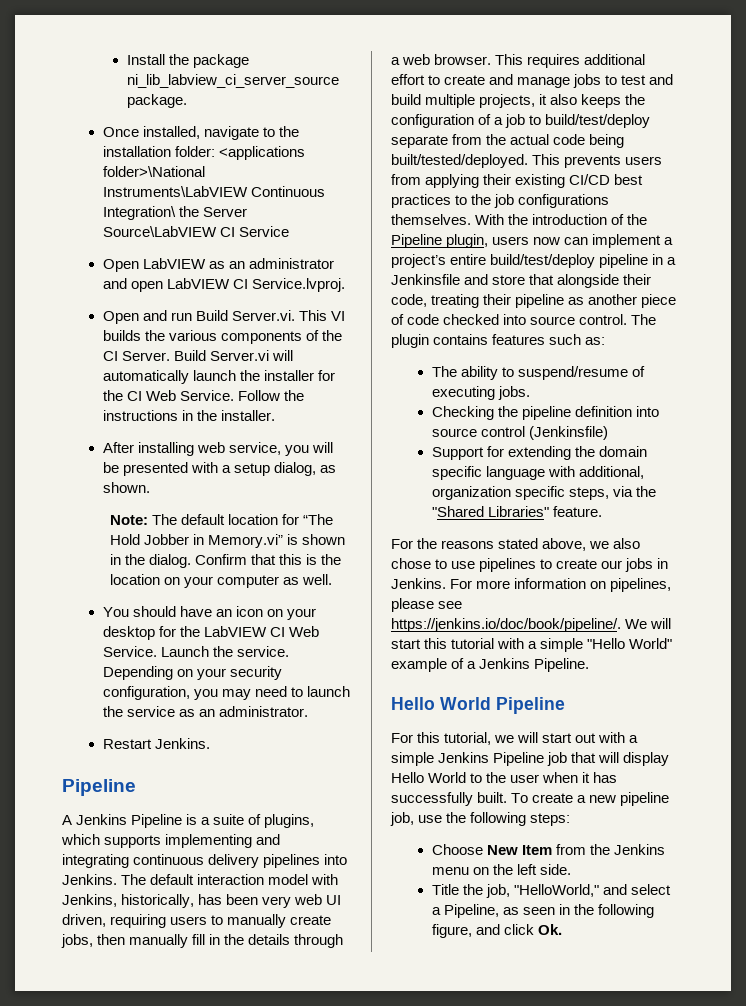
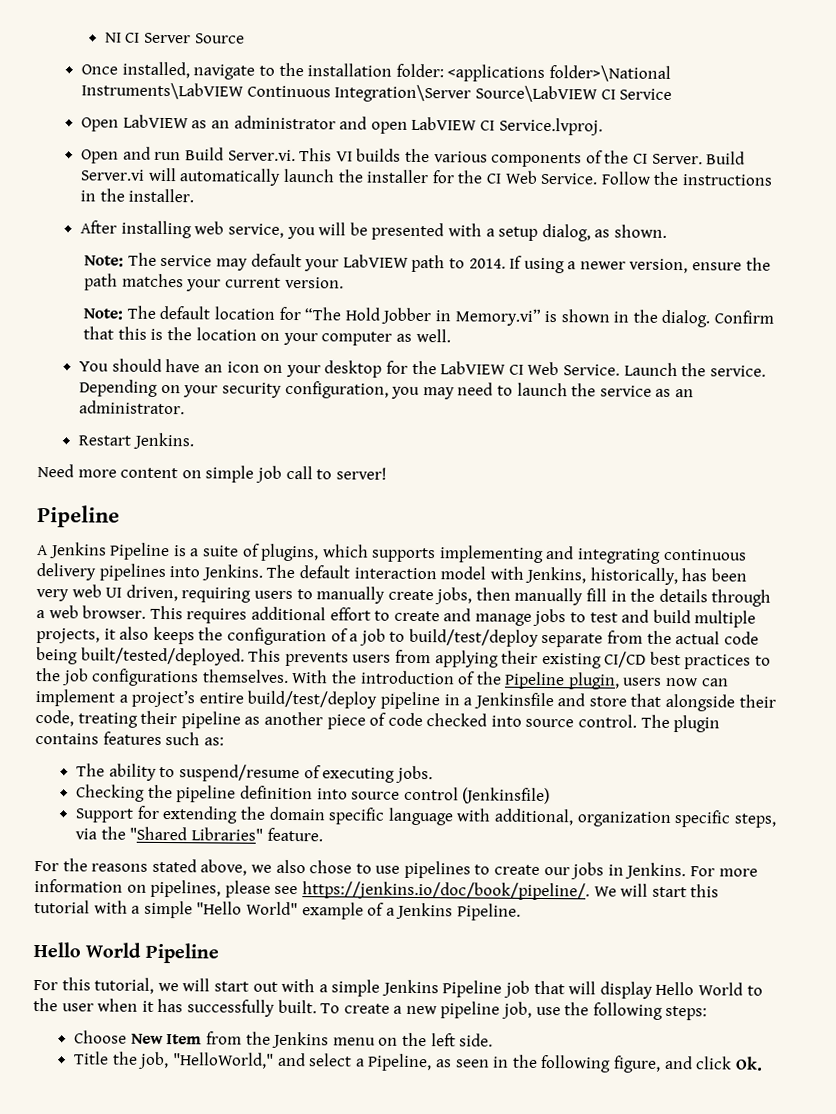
- Install the package ni_lib_labview_ci_server_source package.
+ NI CI Server Source
- Once installed, navigate to the installation folder: <applications folder>\National Instruments\LabVIEW Continuous Integration\ the Server Source\LabVIEW CI Service
+ Once installed, navigate to the installation folder: <applications folder>\National Instruments\LabVIEW Continuous Integration\Server Source\LabVIEW CI Service
+ Note: The service may default your LabVIEW path to 2014. If using a newer version, ensure the path matches your current version.
+ Need more content on simple job call to server!

